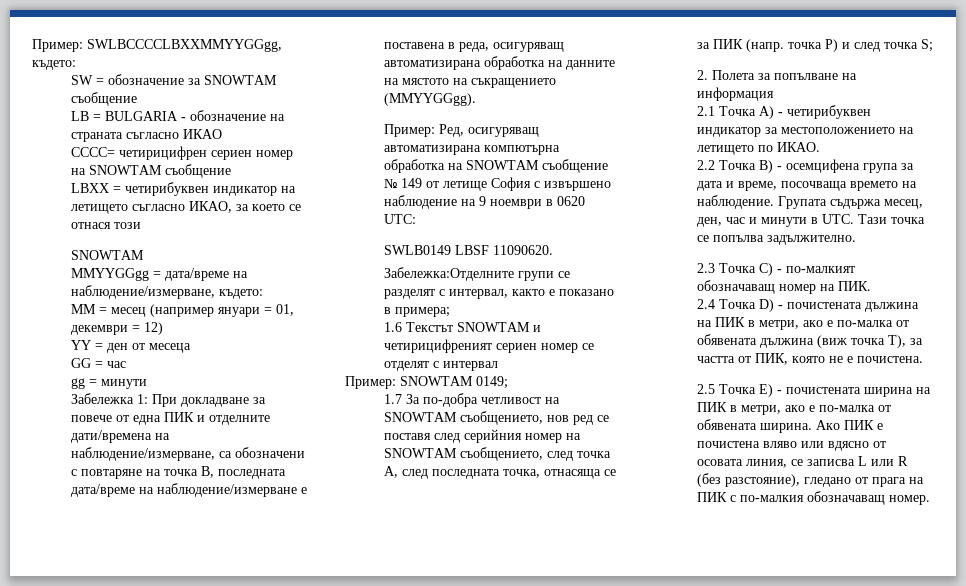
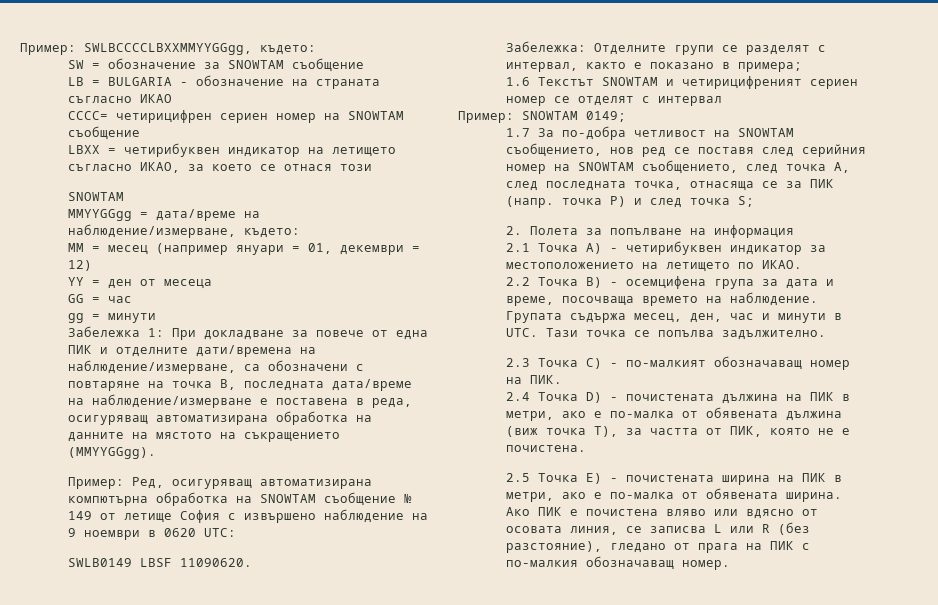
- Забележка:Отделните групи се разделят с интервал, както е показано в примера;
+ Забележка: Отделните групи се разделят с интервал, както е показано в примера;

